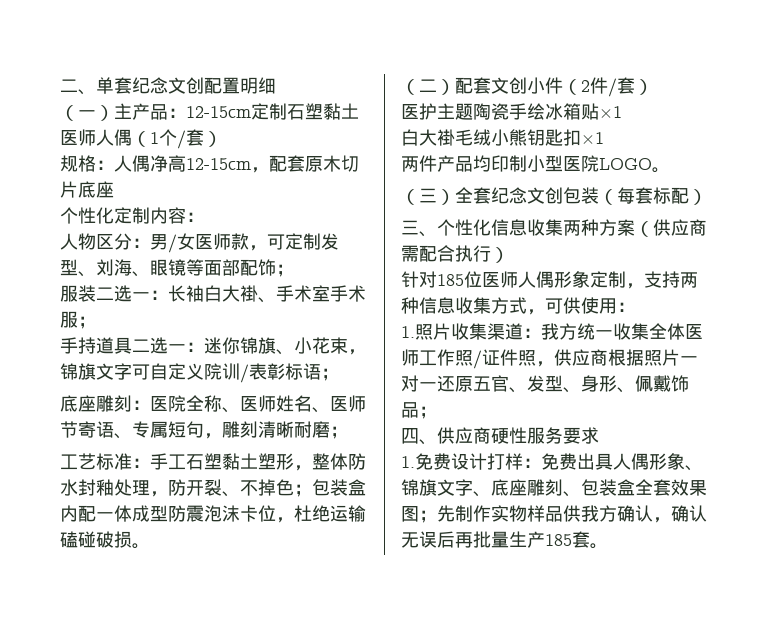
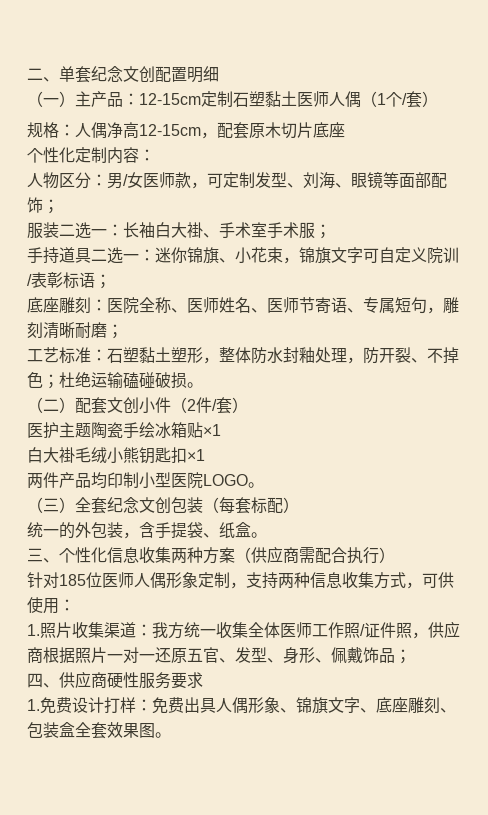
- 工艺标准：手工石塑黏土塑形，整体防水封釉处理，防开裂、不掉色；包装盒内配一体成型防震泡沫卡位，杜绝运输磕碰破损。
+ 工艺标准：石塑黏土塑形，整体防水封釉处理，防开裂、不掉色；杜绝运输磕碰破损。
+ 统一的外包装，含手提袋、纸盒。
- 1.免费设计打样：免费出具人偶形象、锦旗文字、底座雕刻、包装盒全套效果图；先制作实物样品供我方确认，确认无误后再批量生产185套。
+ 1.免费设计打样：免费出具人偶形象、锦旗文字、底座雕刻、包装盒全套效果图。

